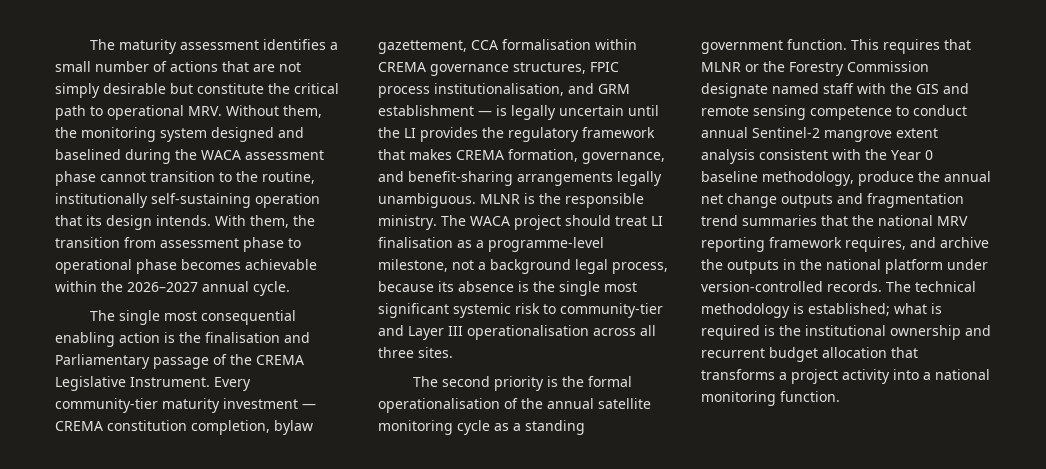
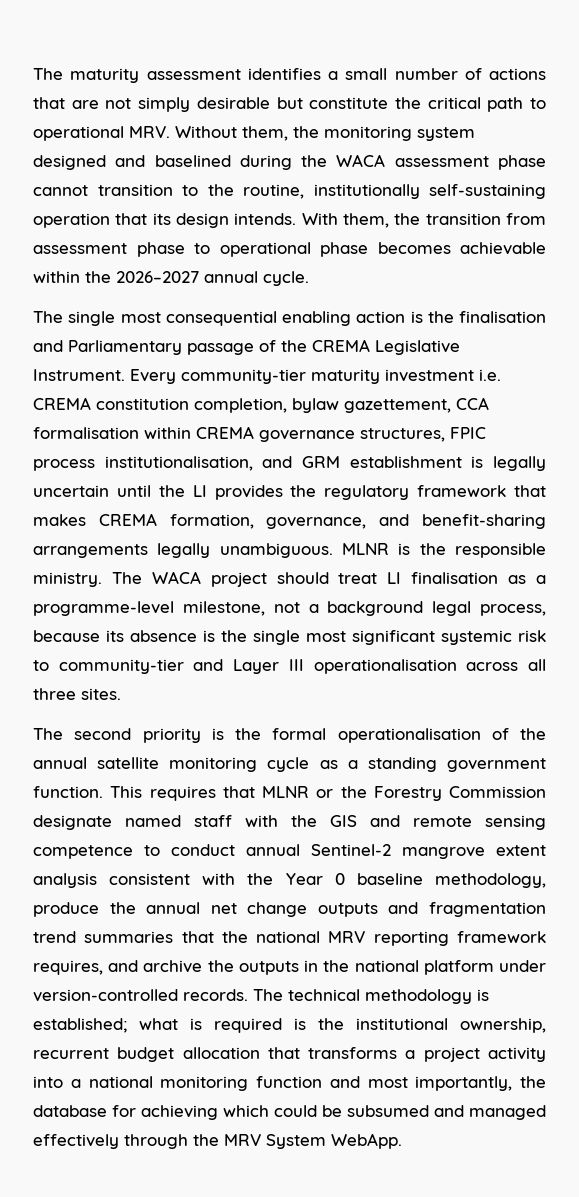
- Every community-tier maturity investment — CREMA constitution completion, bylaw gazettement, CCA formalisation within CREMA governance structures, FPIC process institutionalisation, and GRM establishment — is legally uncertain until the LI provides the regulatory framework that makes CREMA formation, governance, and benefit-sharing arrangements legally unambiguous.
+ Every community-tier maturity investment i.e. CREMA constitution completion, bylaw gazettement, CCA formalisation within CREMA governance structures, FPIC process institutionalisation, and GRM establishment is legally uncertain until the LI provides the regulatory framework that makes CREMA formation, governance, and benefit-sharing arrangements legally unambiguous.
- The technical methodology is established; what is required is the institutional ownership and recurrent budget allocation that transforms a project activity into a national monitoring function.
+ The technical methodology is established; what is required is the institutional ownership, recurrent budget allocation that transforms a project activity into a national monitoring function and most importantly, the database for achieving which could be subsumed and managed effectively through the MRV System WebApp.

